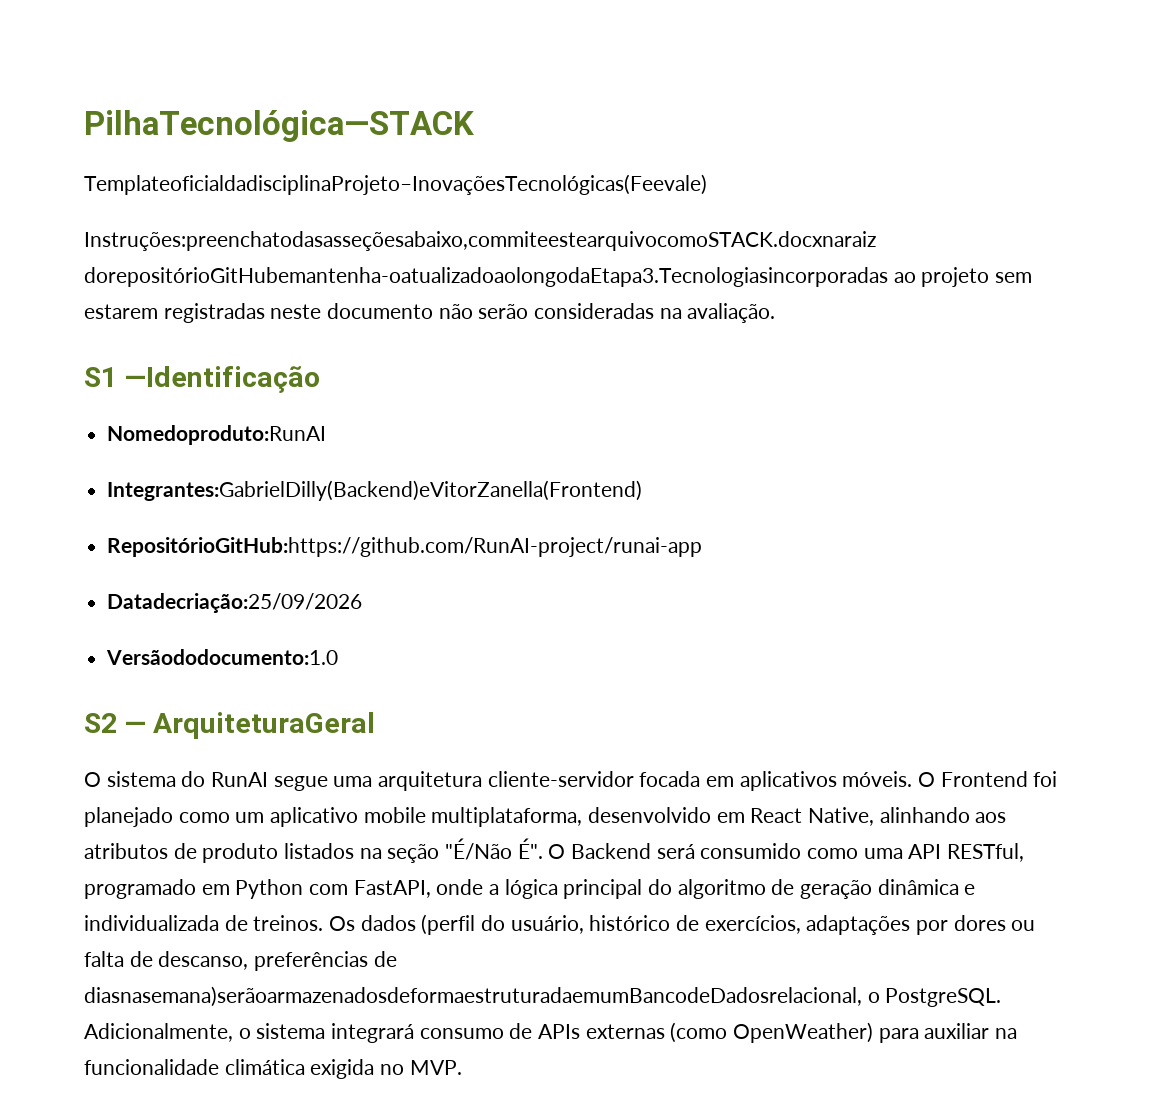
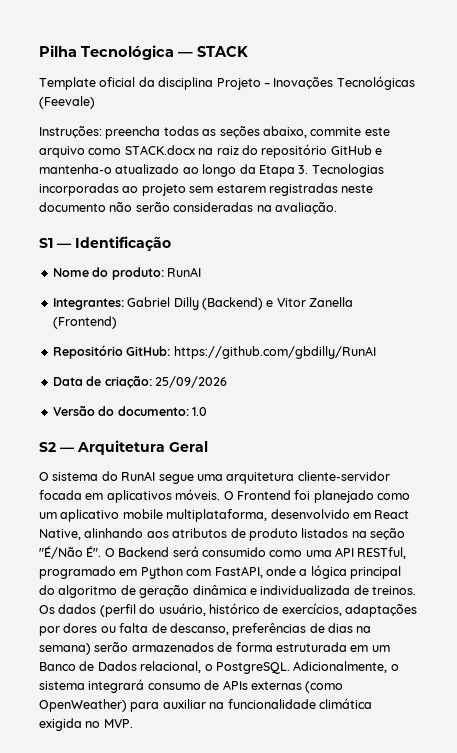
- PilhaTecnológica—STACK
- TemplateoficialdadisciplinaProjeto–InovaçõesTecnológicas(Feevale)
- Instruções:preenchatodasasseçõesabaixo,commiteestearquivocomoSTACK.docxnaraiz dorepositórioGitHubemantenha-oatualizadoaolongodaEtapa3.Tecnologiasincorporadas ao projeto sem estarem registradas neste documento não serão consideradas na avaliação.
+ Pilha Tecnológica — STACK
+ Template oficial da disciplina Projeto – Inovações Tecnológicas (Feevale)
+ Instruções: preencha todas as seções abaixo, commite este arquivo como STACK.docx na raiz do repositório GitHub e mantenha-o atualizado ao longo da Etapa 3. Tecnologias incorporadas ao projeto sem estarem registradas neste documento não serão consideradas na avaliação.
- S1 —Identificação
- Nomedoproduto:RunAI
- Integrantes:GabrielDilly(Backend)eVitorZanella(Frontend)
- RepositórioGitHub:https://github.com/RunAI-project/runai-app
- Datadecriação:25/09/2026
- Versãododocumento:1.0
+ S1 — Identificação
+ Nome do produto: RunAI
+ Integrantes: Gabriel Dilly (Backend) e Vitor Zanella (Frontend)
+ Repositório GitHub: https://github.com/gbdilly/RunAI
+ Data de criação: 25/09/2026
+ Versão do documento: 1.0
- S2 — ArquiteturaGeral
+ S2 — Arquitetura Geral
- Os dados (perfil do usuário, histórico de exercícios, adaptações por dores ou falta de descanso, preferências de diasnasemana)serãoarmazenadosdeformaestruturadaemumBancodeDadosrelacional, o PostgreSQL.
+ Os dados (perfil do usuário, histórico de exercícios, adaptações por dores ou falta de descanso, preferências de dias na semana) serão armazenados de forma estruturada em um Banco de Dados relacional, o PostgreSQL.

